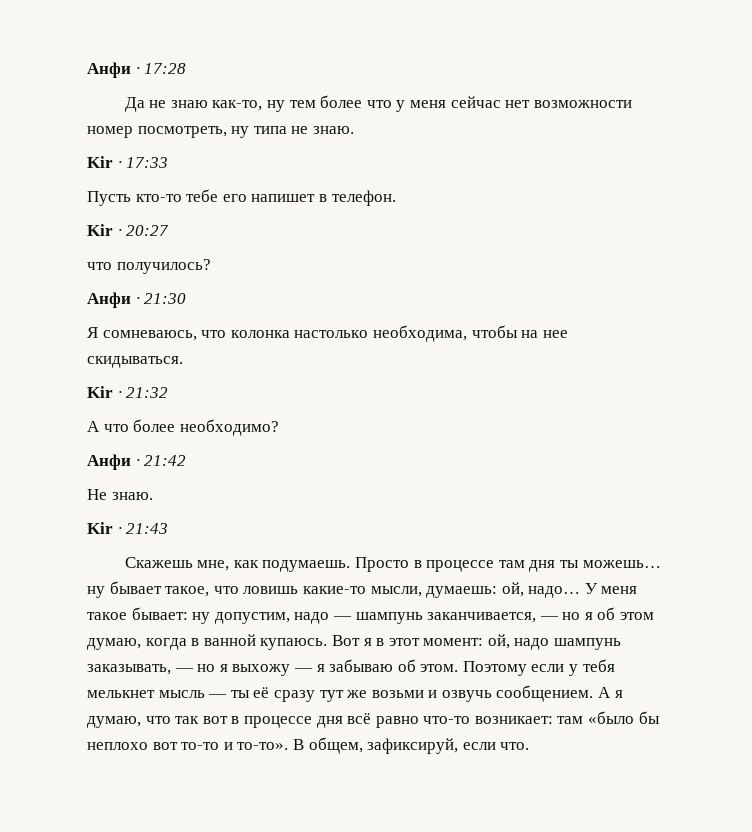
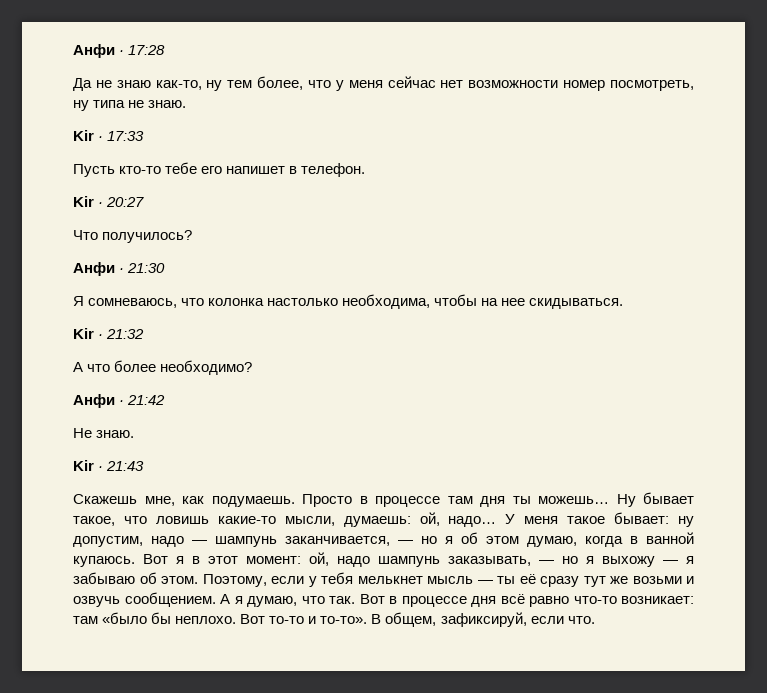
- Да не знаю как-то, ну тем более что у меня сейчас нет возможности номер посмотреть, ну типа не знаю.
+ Да не знаю как-то, ну тем более, что у меня сейчас нет возможности номер посмотреть, ну типа не знаю.
- что получилось?
+ Что получилось?
- Просто в процессе там дня ты можешь… ну бывает такое, что ловишь какие-то мысли, думаешь: ой, надо…
+ Просто в процессе там дня ты можешь… Ну бывает такое, что ловишь какие-то мысли, думаешь: ой, надо…
- Поэтому если у тебя мелькнет мысль — ты её сразу тут же возьми и озвучь сообщением.
+ Поэтому, если у тебя мелькнет мысль — ты её сразу тут же возьми и озвучь сообщением.
- А я думаю, что так вот в процессе дня всё равно что-то возникает: там «было бы неплохо вот то-то и то-то».
+ А я думаю, что так. Вот в процессе дня всё равно что-то возникает: там «было бы неплохо. Вот то-то и то-то».

